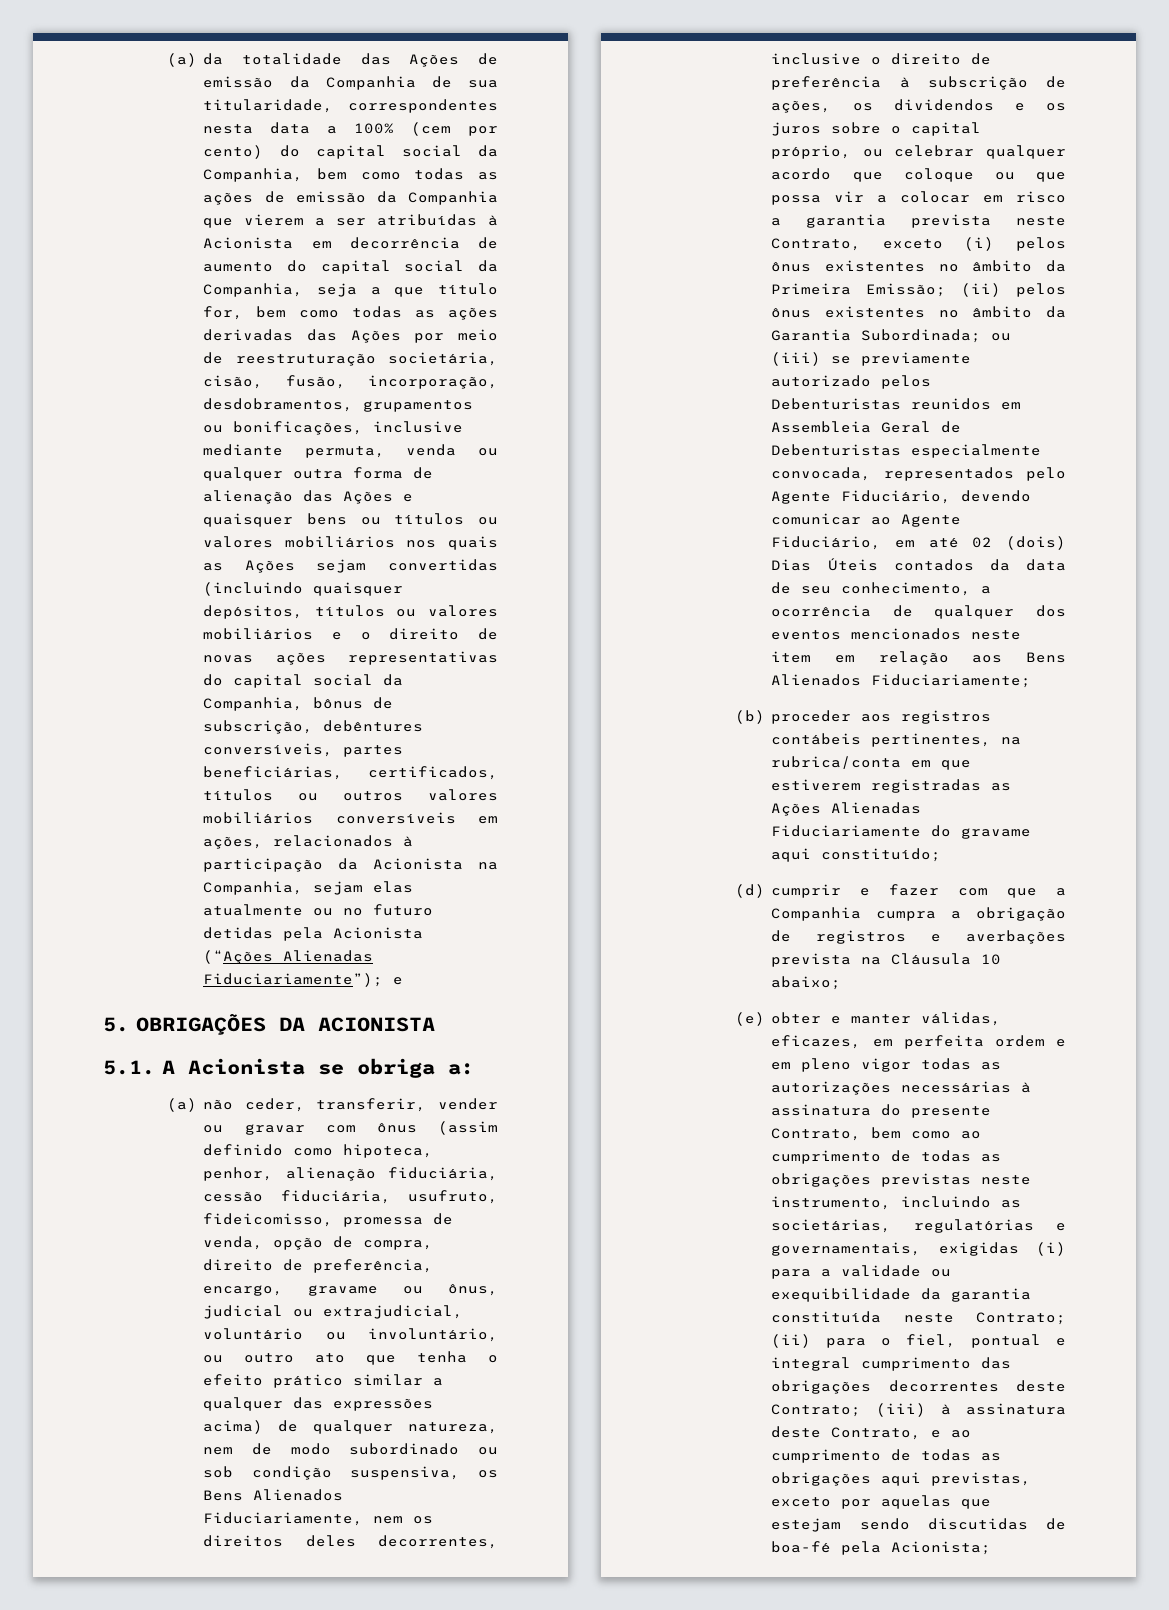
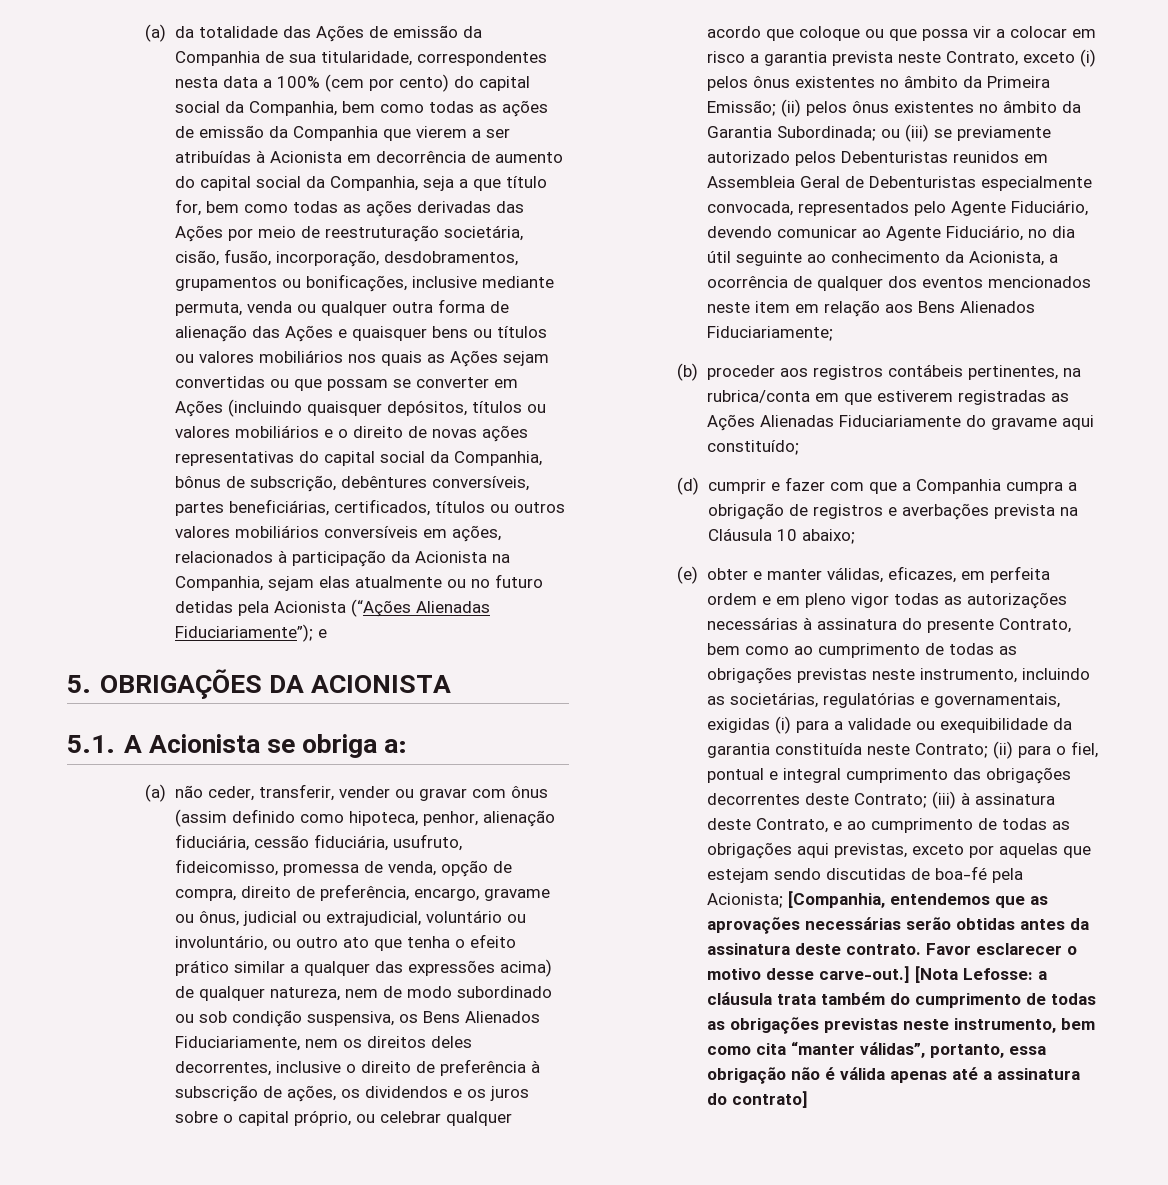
- (a) da totalidade das Ações de emissão da Companhia de sua titularidade, correspondentes nesta data a 100% (cem por cento) do capital social da Companhia, bem como todas as ações de emissão da Companhia que vierem a ser atribuídas à Acionista em decorrência de aumento do capital social da Companhia, seja a que título for, bem como todas as ações derivadas das Ações por meio de reestruturação societária, cisão, fusão, incorporação, desdobramentos, grupamentos ou bonificações, inclusive mediante permuta, venda ou qualquer outra forma de alienação das Ações e quaisquer bens ou títulos ou valores mobiliários nos quais as Ações sejam convertidas (incluindo quaisquer depósitos, títulos ou valores mobiliários e o direito de novas ações representativas do capital social da Companhia, bônus de subscrição, debêntures conversíveis, partes beneficiárias, certificados, títulos ou outros valores mobiliários conversíveis em ações, relacionados à participação da Acionista na Companhia, sejam elas atualmente ou no futuro detidas pela Acionista (“Ações Alienadas Fiduciariamente”);
+ (a) da totalidade das Ações de emissão da Companhia de sua titularidade, correspondentes nesta data a 100% (cem por cento) do capital social da Companhia, bem como todas as ações de emissão da Companhia que vierem a ser atribuídas à Acionista em decorrência de aumento do capital social da Companhia, seja a que título for, bem como todas as ações derivadas das Ações por meio de reestruturação societária, cisão, fusão, incorporação, desdobramentos, grupamentos ou bonificações, inclusive mediante permuta, venda ou qualquer outra forma de alienação das Ações e quaisquer bens ou títulos ou valores mobiliários nos quais as Ações sejam convertidas ou que possam se converter em Ações (incluindo quaisquer depósitos, títulos ou valores mobiliários e o direito de novas ações representativas do capital social da Companhia, bônus de subscrição, debêntures conversíveis, partes beneficiárias, certificados, títulos ou outros valores mobiliários conversíveis em ações, relacionados à participação da Acionista na Companhia, sejam elas atualmente ou no futuro detidas pela Acionista (“Ações Alienadas Fiduciariamente”);
- ou (iii) se previamente autorizado pelos Debenturistas reunidos em Assembleia Geral de Debenturistas especialmente convocada, representados pelo Agente Fiduciário, devendo comunicar ao Agente Fiduciário, em até 02 (dois) Dias Úteis contados da data de seu conhecimento, a ocorrência de qualquer dos eventos mencionados neste item em relação aos Bens Alienados Fiduciariamente;
+ ou (iii) se previamente autorizado pelos Debenturistas reunidos em Assembleia Geral de Debenturistas especialmente convocada, representados pelo Agente Fiduciário, devendo comunicar ao Agente Fiduciário, no dia útil seguinte ao conhecimento da Acionista, a ocorrência de qualquer dos eventos mencionados neste item em relação aos Bens Alienados Fiduciariamente;
+ [Companhia, entendemos que as aprovações necessárias serão obtidas antes da assinatura deste contrato. Favor esclarecer o motivo desse carve-out.] [Nota Lefosse: a cláusula trata também do cumprimento de todas as obrigações previstas neste instrumento, bem como cita “manter válidas”, portanto, essa obrigação não é válida apenas até a assinatura do contrato]

